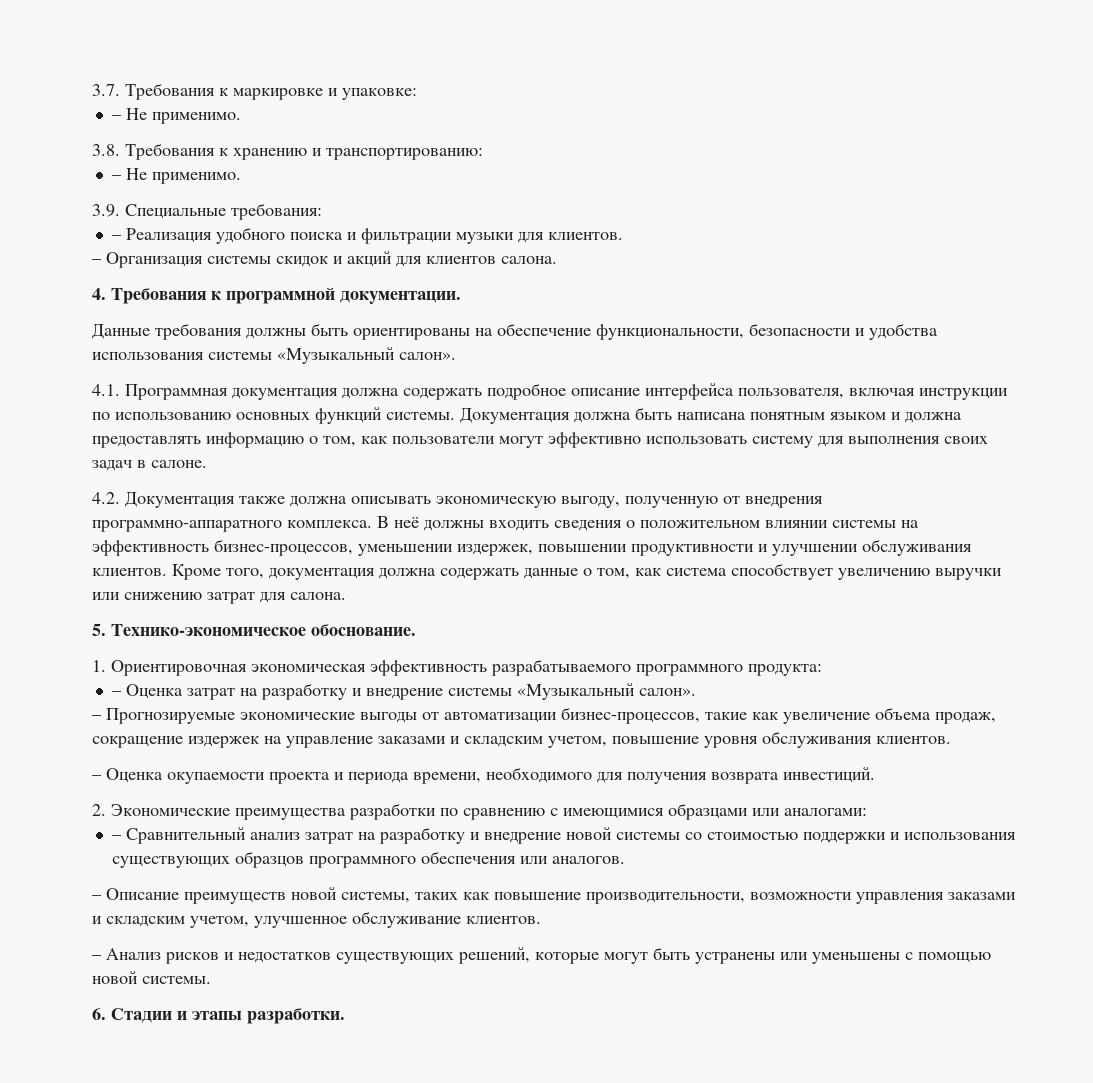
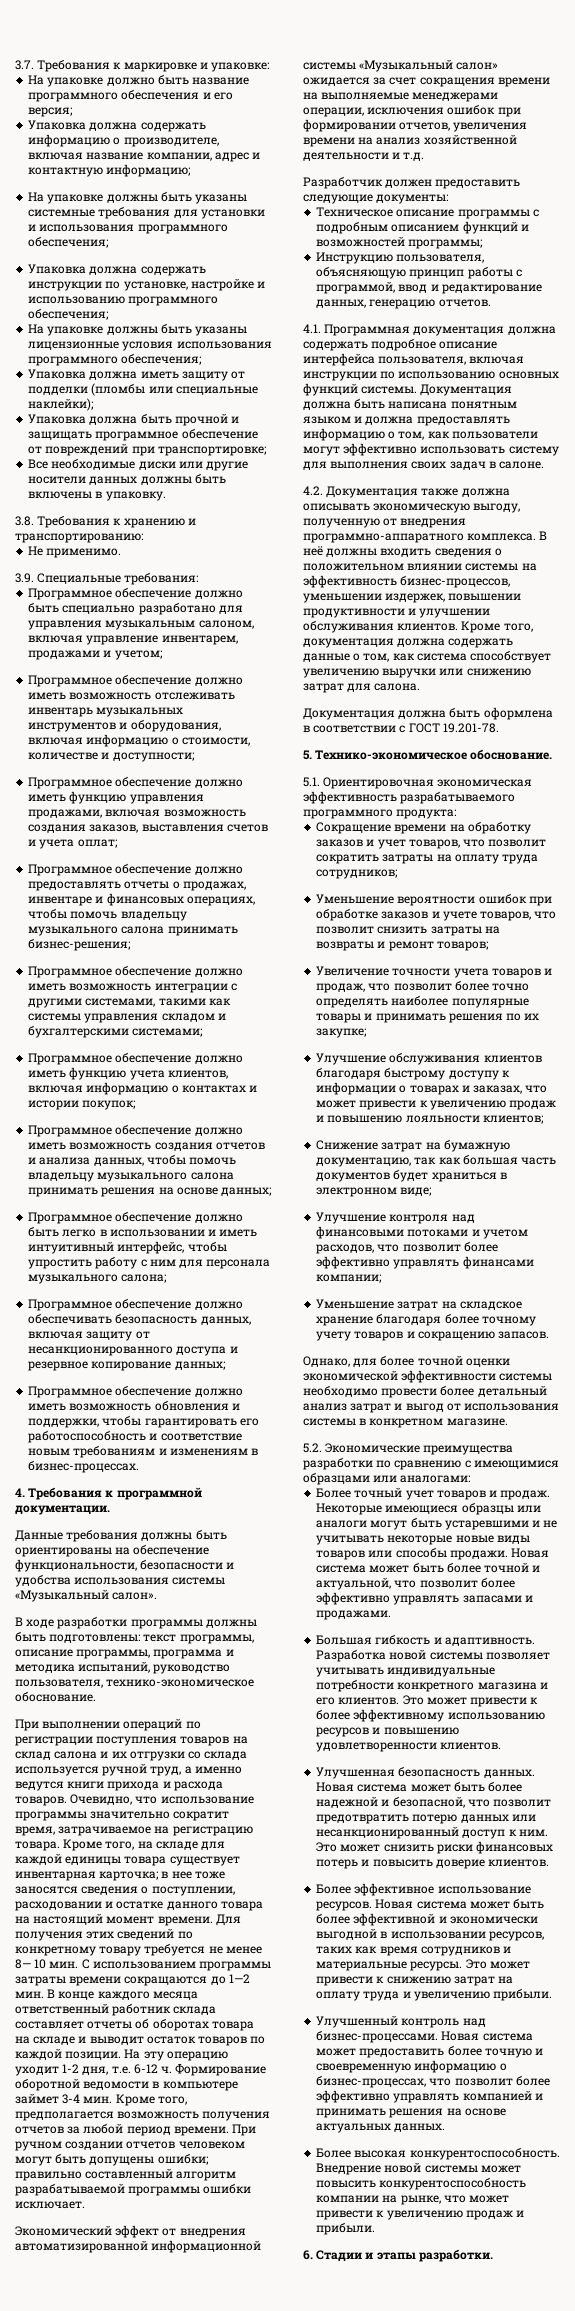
  3.7. Требования к маркировке и упаковке:
- – Не применимо.
+ На упаковке должно быть название программного обеспечения и его версия;
+ Упаковка должна содержать информацию о производителе, включая название компании, адрес и контактную информацию;
+ На упаковке должны быть указаны системные требования для установки и использования программного обеспечения;
+ Упаковка должна содержать инструкции по установке, настройке и использованию программного обеспечения;
+ На упаковке должны быть указаны лицензионные условия использования программного обеспечения;
+ Упаковка должна иметь защиту от подделки (пломбы или специальные наклейки);
+ Упаковка должна быть прочной и защищать программное обеспечение от повреждений при транспортировке;
+ Все необходимые диски или другие носители данных должны быть включены в упаковку.
  3.8. Требования к хранению и транспортированию:
- – Не применимо.
+ Не применимо.
- – Реализация удобного поиска и фильтрации музыки для клиентов.
- – Организация системы скидок и акций для клиентов салона.
+ Программное обеспечение должно быть специально разработано для управления музыкальным салоном, включая управление инвентарем, продажами и учетом;
+ Программное обеспечение должно иметь возможность отслеживать инвентарь музыкальных инструментов и оборудования, включая информацию о стоимости, количестве и доступности;
+ Программное обеспечение должно иметь функцию управления продажами, включая возможность создания заказов, выставления счетов и учета оплат;
+ Программное обеспечение должно предоставлять отчеты о продажах, инвентаре и финансовых операциях, чтобы помочь владельцу музыкального салона принимать бизнес-решения;
+ Программное обеспечение должно иметь возможность интеграции с другими системами, такими как системы управления складом и бухгалтерскими системами;
+ Программное обеспечение должно иметь функцию учета клиентов, включая информацию о контактах и истории покупок;
+ Программное обеспечение должно иметь возможность создания отчетов и анализа данных, чтобы помочь владельцу музыкального салона принимать решения на основе данных;
+ Программное обеспечение должно быть легко в использовании и иметь интуитивный интерфейс, чтобы упростить работу с ним для персонала музыкального салона;
+ Программное обеспечение должно обеспечивать безопасность данных, включая защиту от несанкционированного доступа и резервное копирование данных;
+ Программное обеспечение должно иметь возможность обновления и поддержки, чтобы гарантировать его работоспособность и соответствие новым требованиям и изменениям в бизнес-процессах.
+ В ходе разработки программы должны быть подготовлены: текст программы, описание программы, программа и методика испытаний, руководство пользователя, технико-экономическое обоснование.
+ При выполнении операций по регистрации поступления товаров на склад салона и их отгрузки со склада используется ручной труд, а именно ведутся книги прихода и расхода товаров. Очевидно, что использование программы значительно сократит время, затрачиваемое на регистрацию товара. Кроме того, на складе для каждой единицы товара существует инвентарная карточка; в нее тоже заносятся сведения о поступлении, расходовании и остатке данного товара на настоящий момент времени. Для получения этих сведений по конкретному товару требуется не менее 8— 10 мин. С использованием программы затраты времени сокращаются до 1—2 мин. В конце каждого месяца ответственный работник склада составляет отчеты об оборотах товара на складе и выводит остаток товаров по каждой позиции. На эту операцию уходит 1-2 дня, т.е. 6-12 ч. Формирование оборотной ведомости в компьютере займет 3-4 мин. Кроме того, предполагается возможность получения отчетов за любой период времени. При ручном создании отчетов человеком могут быть допущены ошибки; правильно составленный алгоритм разрабатываемой программы ошибки исключает.
+ Экономический эффект от внедрения автоматизированной информационной системы «Музыкальный салон» ожидается за счет сокращения времени на выполняемые менеджерами операции, исключения ошибок при формировании отчетов, увеличения времени на анализ хозяйственной деятельности и т.д.
+ Разработчик должен предоставить следующие документы:
+ Техническое описание программы с подробным описанием функций и возможностей программы;
+ Инструкцию пользователя, объясняющую принцип работы с программой, ввод и редактирование данных, генерацию отчетов.
+ Документация должна быть оформлена в соответствии с ГОСТ 19.201-78.
- 1. Ориентировочная экономическая эффективность разрабатываемого программного продукта:
+ 5.1. Ориентировочная экономическая эффективность разрабатываемого программного продукта:
- – Оценка затрат на разработку и внедрение системы «Музыкальный салон».
- – Прогнозируемые экономические выгоды от автоматизации бизнес-процессов, такие как увеличение объема продаж, сокращение издержек на управление заказами и складским учетом, повышение уровня обслуживания клиентов.
- – Оценка окупаемости проекта и периода времени, необходимого для получения возврата инвестиций.
- 2. Экономические преимущества разработки по сравнению с имеющимися образцами или аналогами:
+ Сокращение времени на обработку заказов и учет товаров, что позволит сократить затраты на оплату труда сотрудников;
+ Уменьшение вероятности ошибок при обработке заказов и учете товаров, что позволит снизить затраты на возвраты и ремонт товаров;
+ Увеличение точности учета товаров и продаж, что позволит более точно определять наиболее популярные товары и принимать решения по их закупке;
+ Улучшение обслуживания клиентов благодаря быстрому доступу к информации о товарах и заказах, что может привести к увеличению продаж и повышению лояльности клиентов;
+ Снижение затрат на бумажную документацию, так как большая часть документов будет храниться в электронном виде;
+ Улучшение контроля над финансовыми потоками и учетом расходов, что позволит более эффективно управлять финансами компании;
+ Уменьшение затрат на складское хранение благодаря более точному учету товаров и сокращению запасов.
+ Однако, для более точной оценки экономической эффективности системы необходимо провести более детальный анализ затрат и выгод от использования системы в конкретном магазине.
+ 5.2. Экономические преимущества разработки по сравнению с имеющимися образцами или аналогами:
- – Сравнительный анализ затрат на разработку и внедрение новой системы со стоимостью поддержки и использования существующих образцов программного обеспечения или аналогов.
- – Описание преимуществ новой системы, таких как повышение производительности, возможности управления заказами и складским учетом, улучшенное обслуживание клиентов.
- – Анализ рисков и недостатков существующих решений, которые могут быть устранены или уменьшены с помощью новой системы.
+ Более точный учет товаров и продаж. Некоторые имеющиеся образцы или аналоги могут быть устаревшими и не учитывать некоторые новые виды товаров или способы продажи. Новая система может быть более точной и актуальной, что позволит более эффективно управлять запасами и продажами.
+ Большая гибкость и адаптивность. Разработка новой системы позволяет учитывать индивидуальные потребности конкретного магазина и его клиентов. Это может привести к более эффективному использованию ресурсов и повышению удовлетворенности клиентов.
+ Улучшенная безопасность данных. Новая система может быть более надежной и безопасной, что позволит предотвратить потерю данных или несанкционированный доступ к ним. Это может снизить риски финансовых потерь и повысить доверие клиентов.
+ Более эффективное использование ресурсов. Новая система может быть более эффективной и экономически выгодной в использовании ресурсов, таких как время сотрудников и материальные ресурсы. Это может привести к снижению затрат на оплату труда и увеличению прибыли.
+ Улучшенный контроль над бизнес-процессами. Новая система может предоставить более точную и своевременную информацию о бизнес-процессах, что позволит более эффективно управлять компанией и принимать решения на основе актуальных данных.
+ Более высокая конкурентоспособность. Внедрение новой системы может повысить конкурентоспособность компании на рынке, что может привести к увеличению продаж и прибыли.

